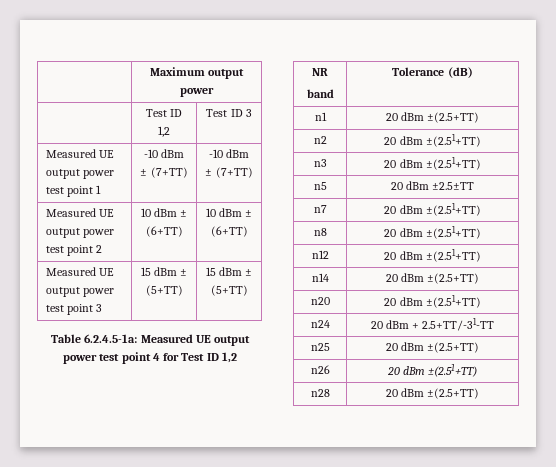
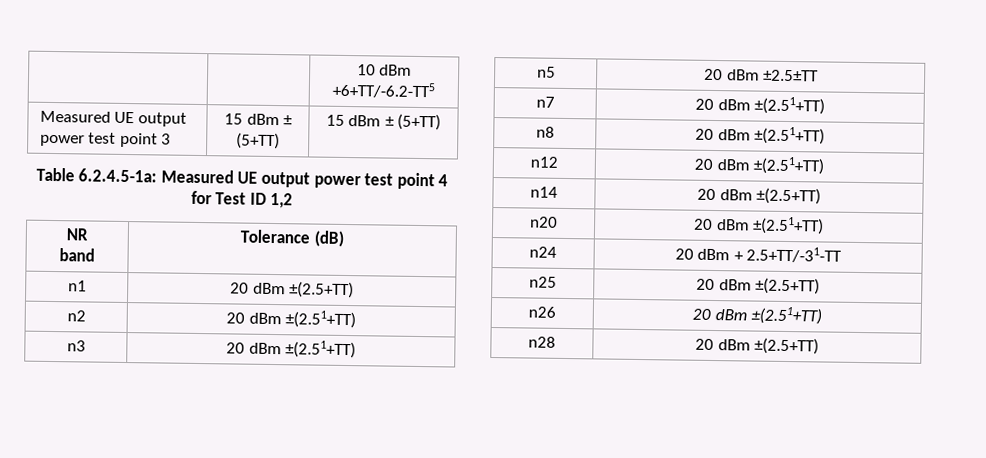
- | Maximum output power
- | Test ID 1,2 | Test ID 3
- Measured UE output power test point 1 | -10 dBm ± (7+TT) | -10 dBm ± (7+TT)
- Measured UE output power test point 2 | 10 dBm ± (6+TT) | 10 dBm ± (6+TT)
+ | | 10 dBm +6+TT/-6.2-TT5

